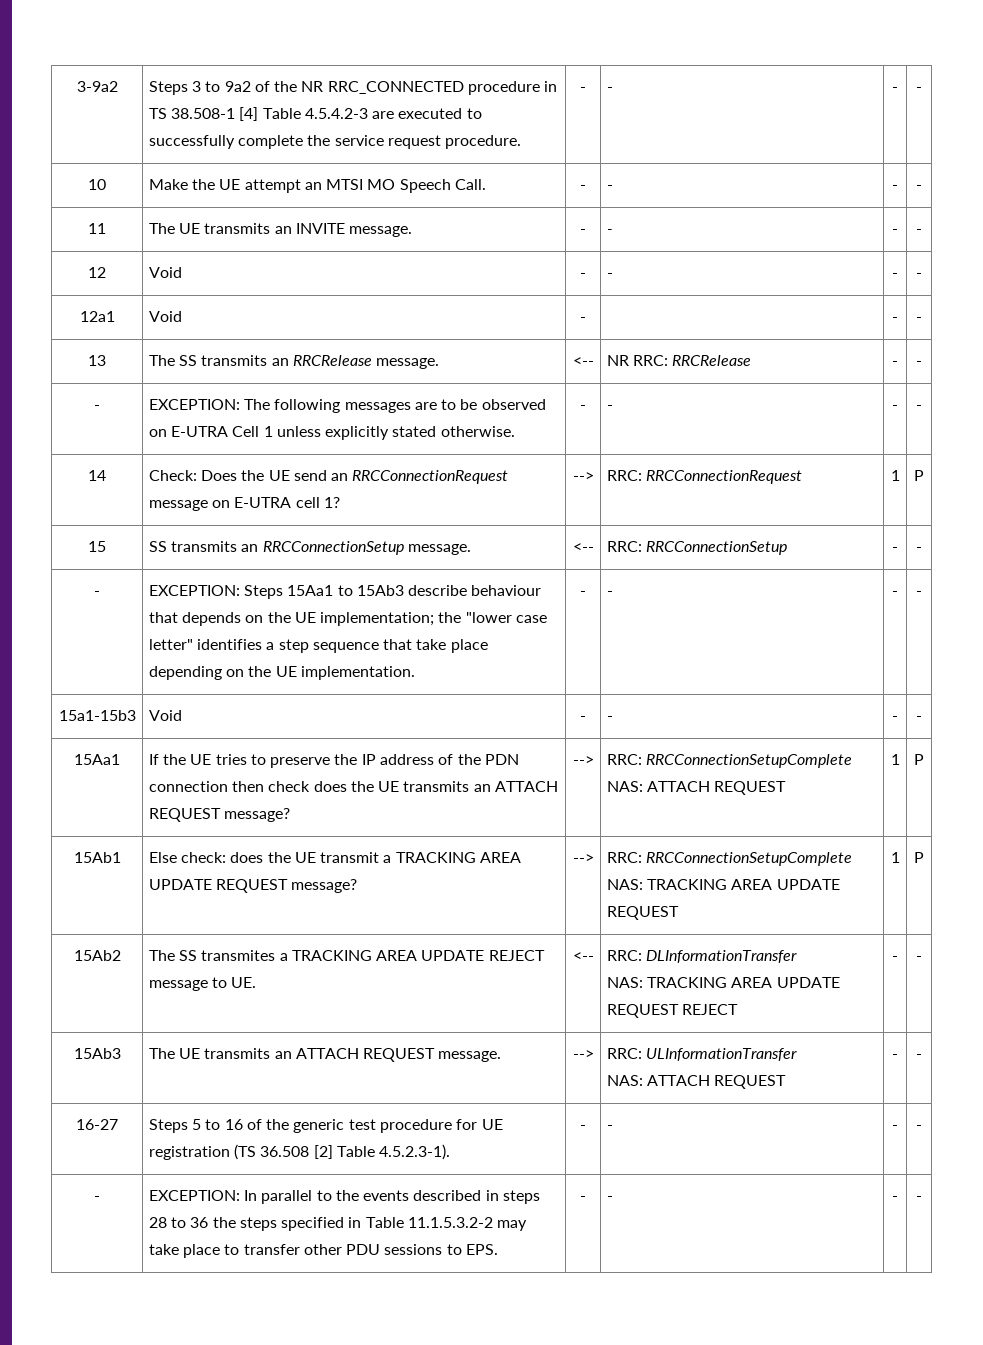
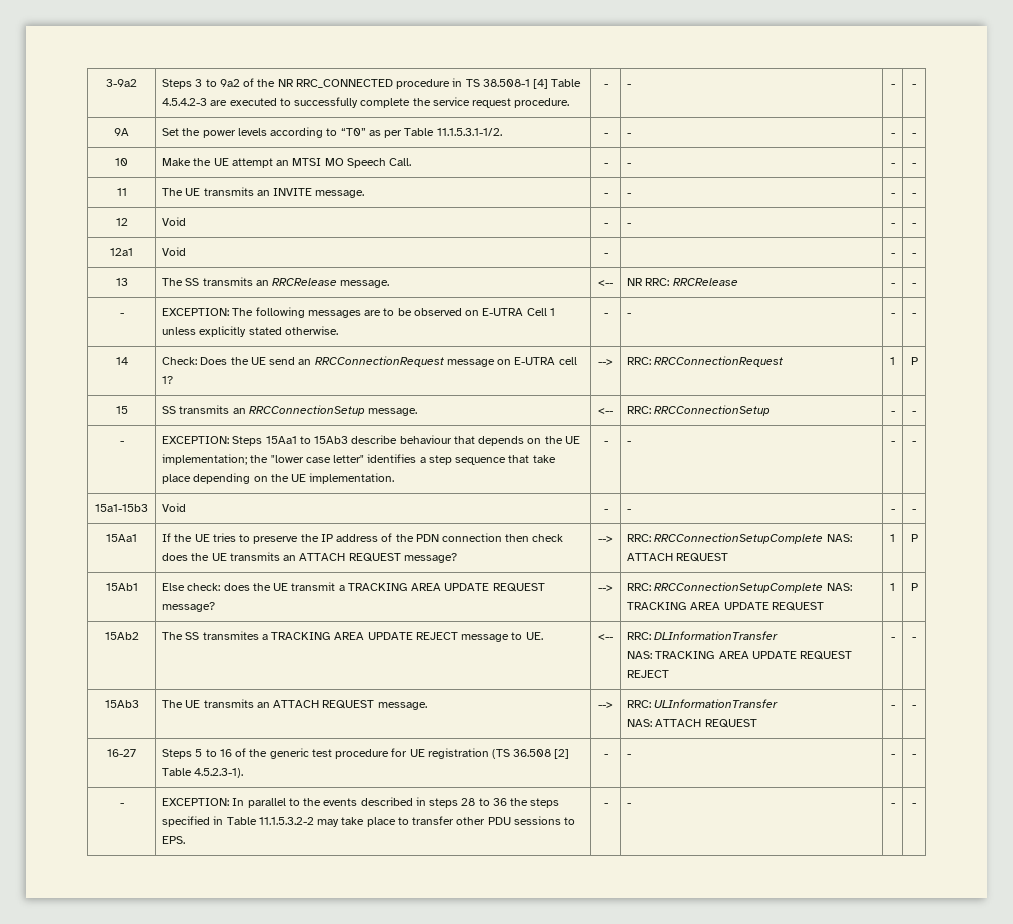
+ 9A | Set the power levels according to “T0” as per Table 11.1.5.3.1-1/2. | - | - | - | -

